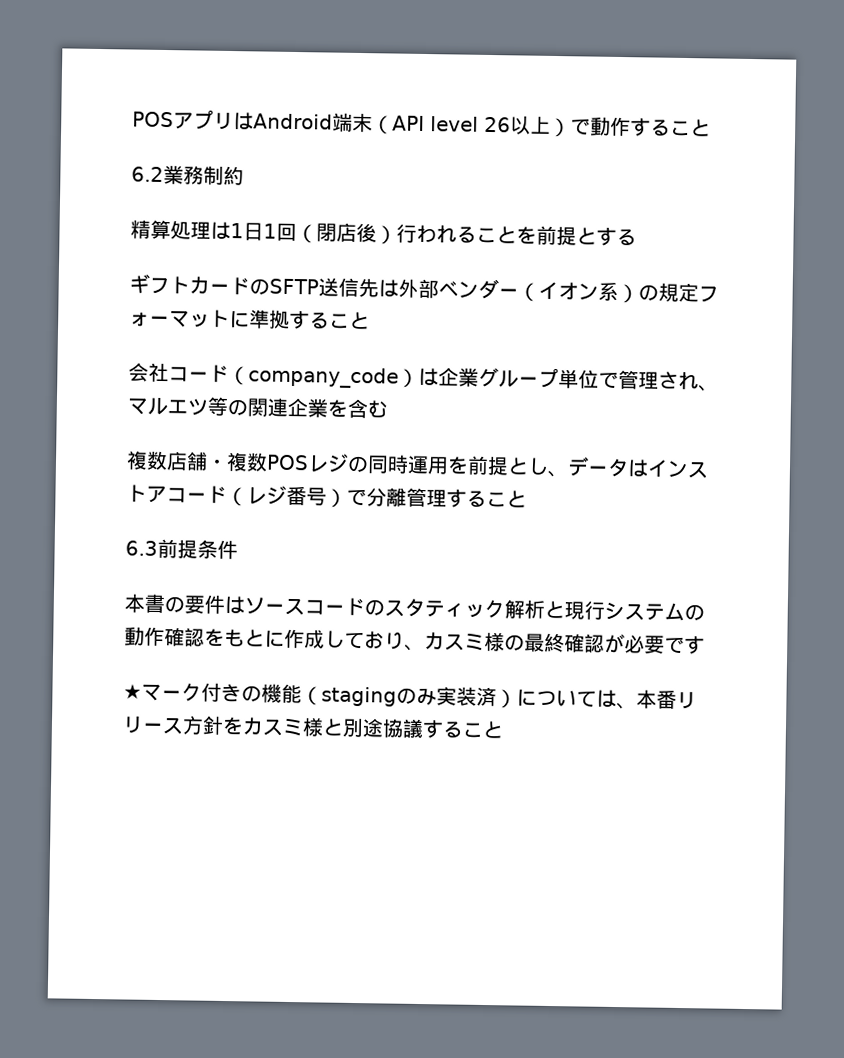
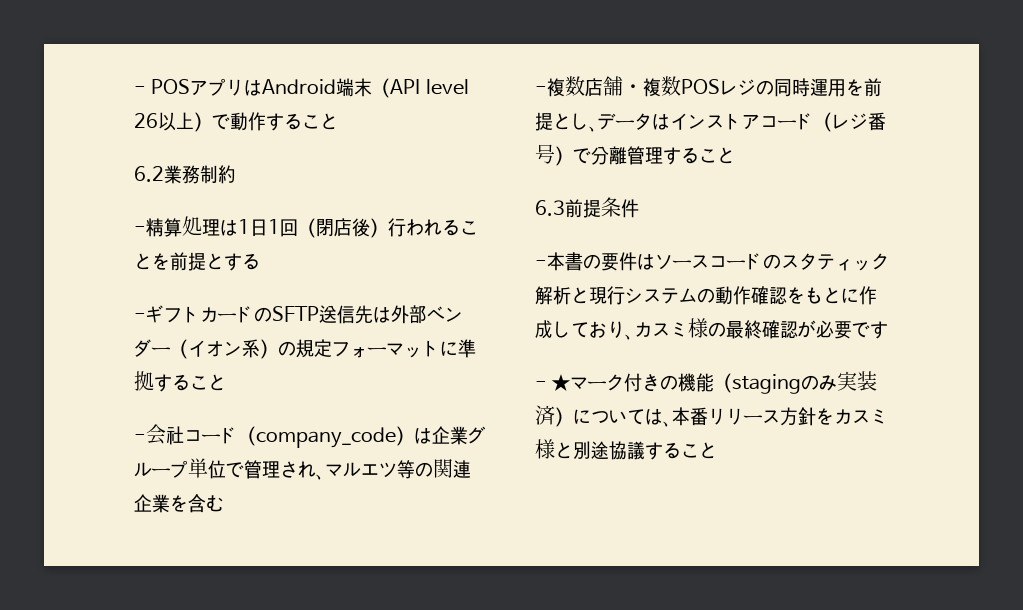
- POSアプリはAndroid端末（API level 26以上）で動作すること
+ - POSアプリはAndroid端末（API level 26以上）で動作すること
- 精算処理は1日1回（閉店後）行われることを前提とする
+ -精算処理は1日1回（閉店後）行われることを前提とする
- ギフトカードのSFTP送信先は外部ベンダー（イオン系）の規定フォーマットに準拠すること
+ -ギフトカードのSFTP送信先は外部ベンダー（イオン系）の規定フォーマットに準拠すること
- 会社コード（company_code）は企業グループ単位で管理され、マルエツ等の関連企業を含む
+ -会社コード（company_code）は企業グループ単位で管理され、マルエツ等の関連企業を含む
- 複数店舗・複数POSレジの同時運用を前提とし、データはインストアコード（レジ番号）で分離管理すること
+ -複数店舗・複数POSレジの同時運用を前提とし、データはインストアコード（レジ番号）で分離管理すること
- 本書の要件はソースコードのスタティック解析と現行システムの動作確認をもとに作成しており、カスミ様の最終確認が必要です
+ -本書の要件はソースコードのスタティック解析と現行システムの動作確認をもとに作成しており、カスミ様の最終確認が必要です
- ★マーク付きの機能（stagingのみ実装済）については、本番リリース方針をカスミ様と別途協議すること
+ - ★マーク付きの機能（stagingのみ実装済）については、本番リリース方針をカスミ様と別途協議すること

